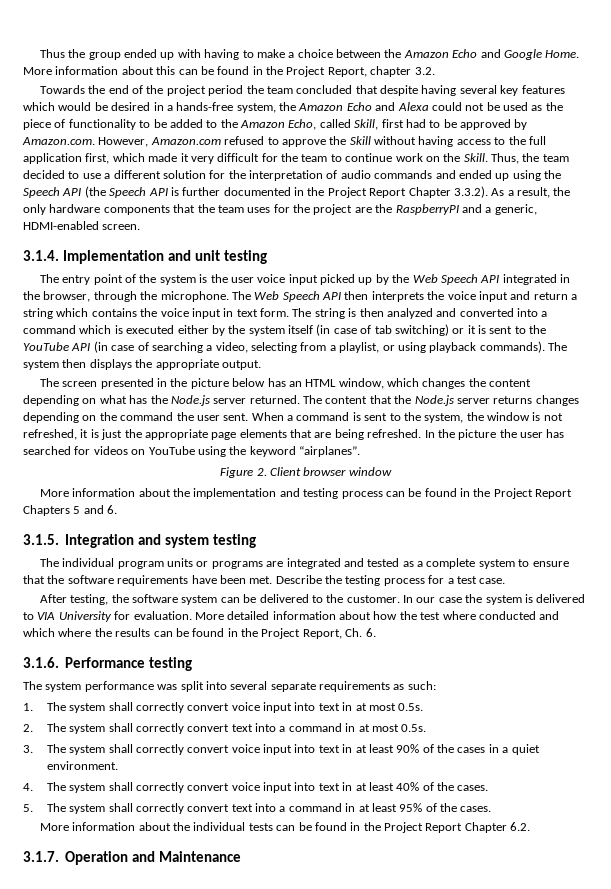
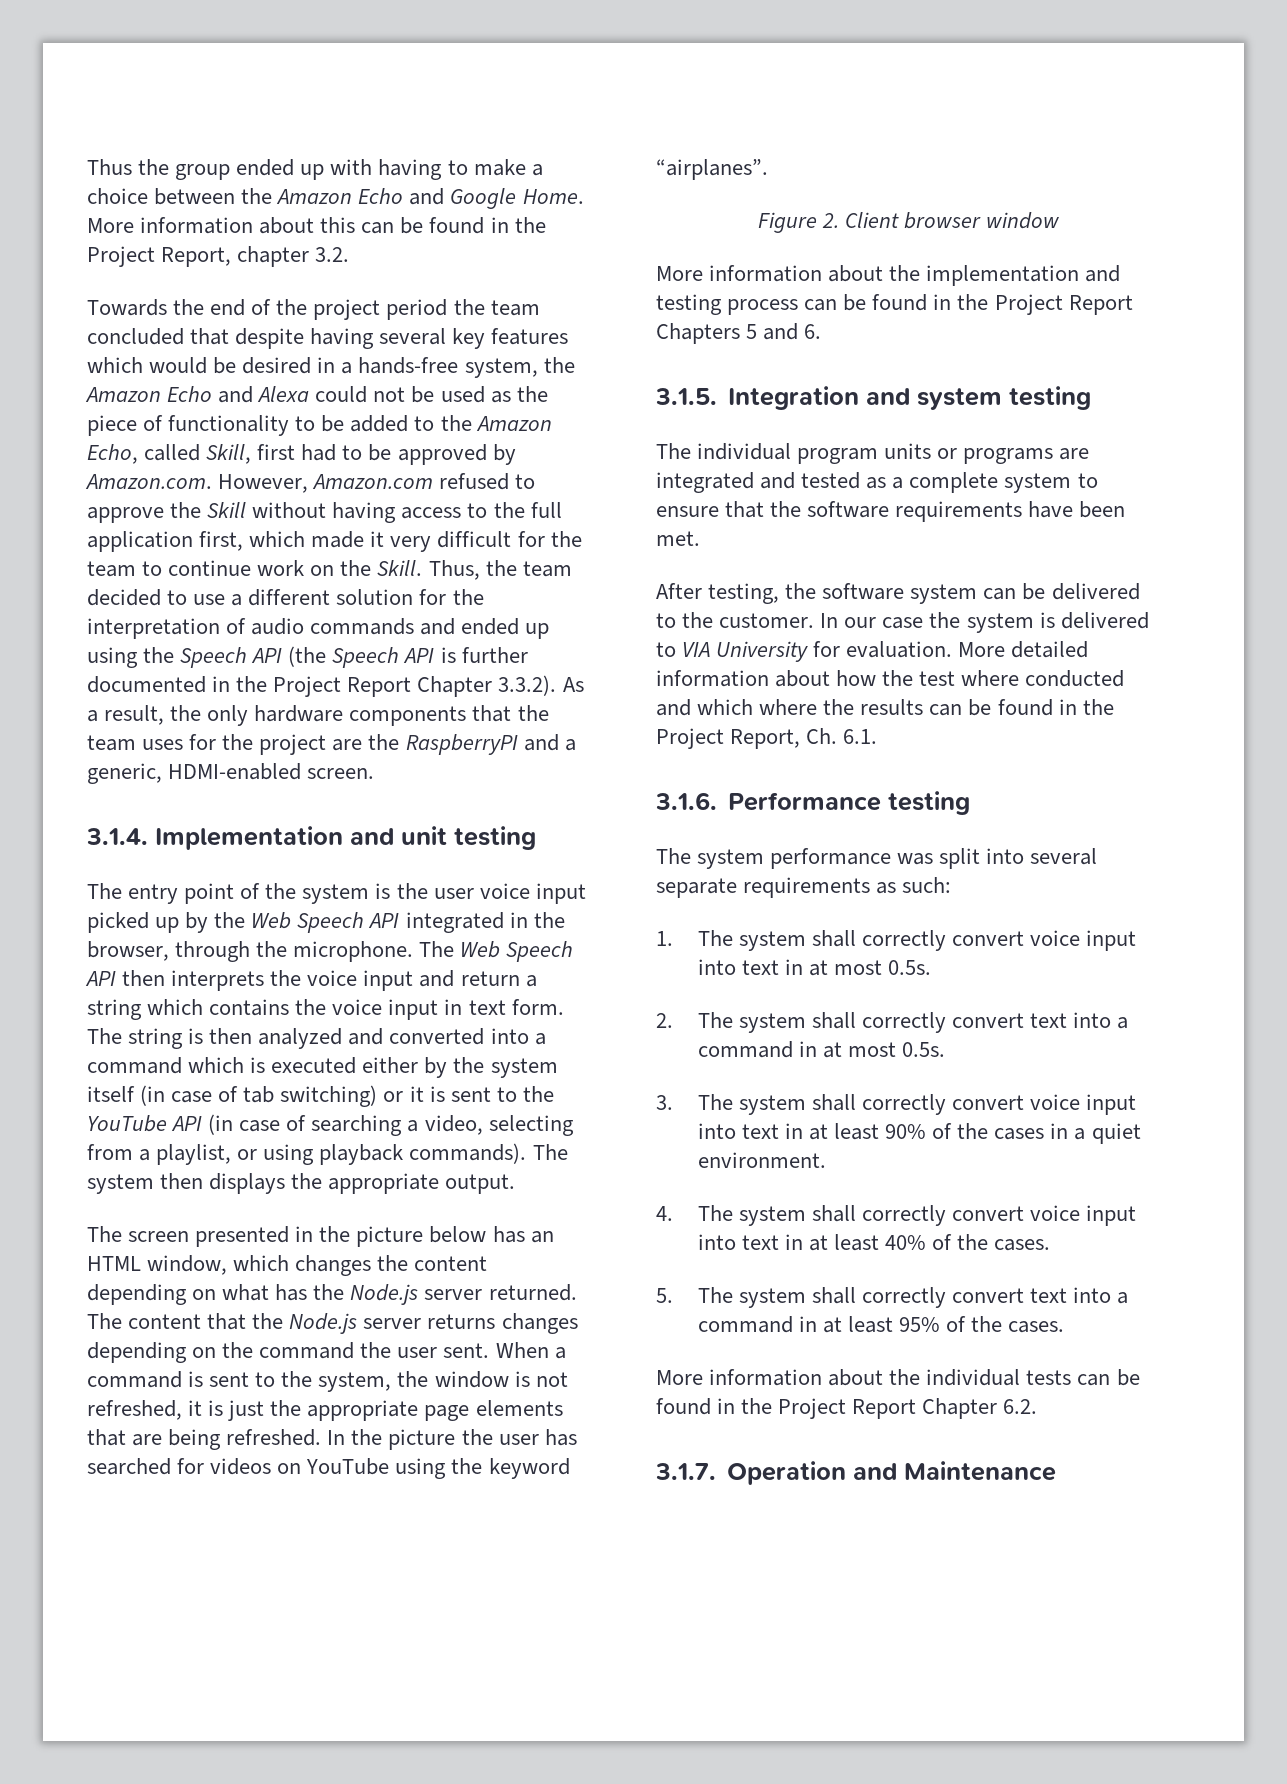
- Describe the testing process for a test case.
- More detailed information about how the test where conducted and which where the results can be found in the Project Report, Ch. 6.
+ More detailed information about how the test where conducted and which where the results can be found in the Project Report, Ch. 6.1.

